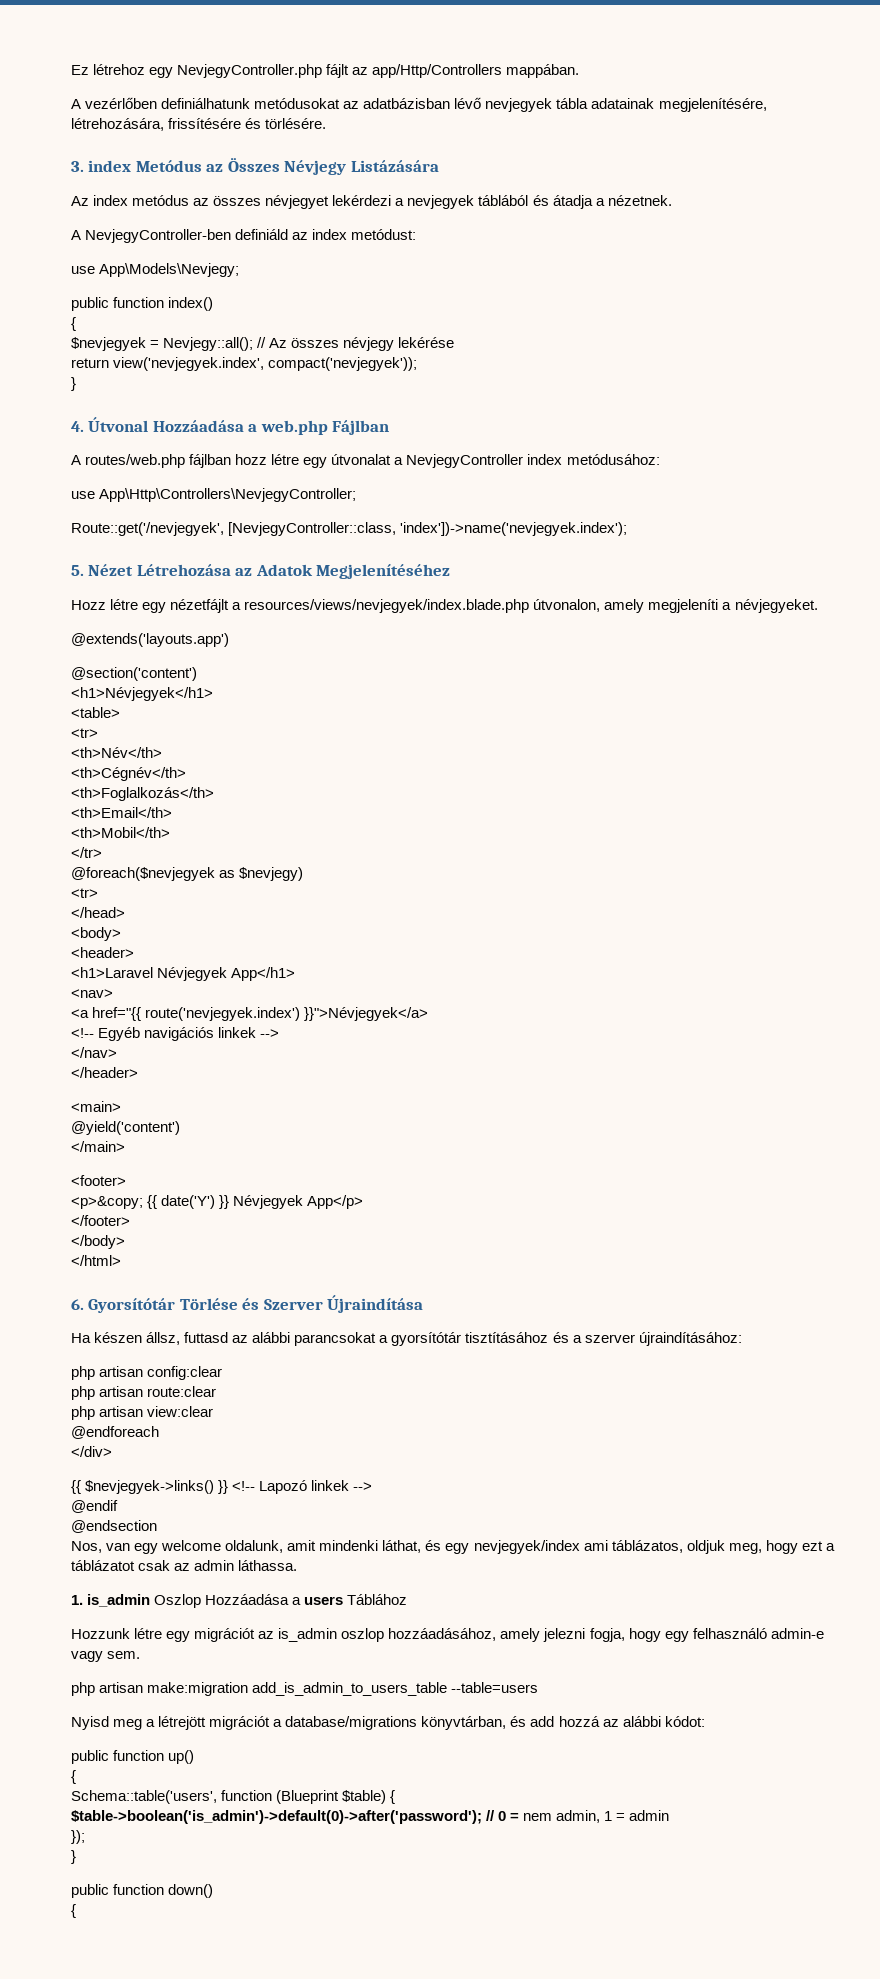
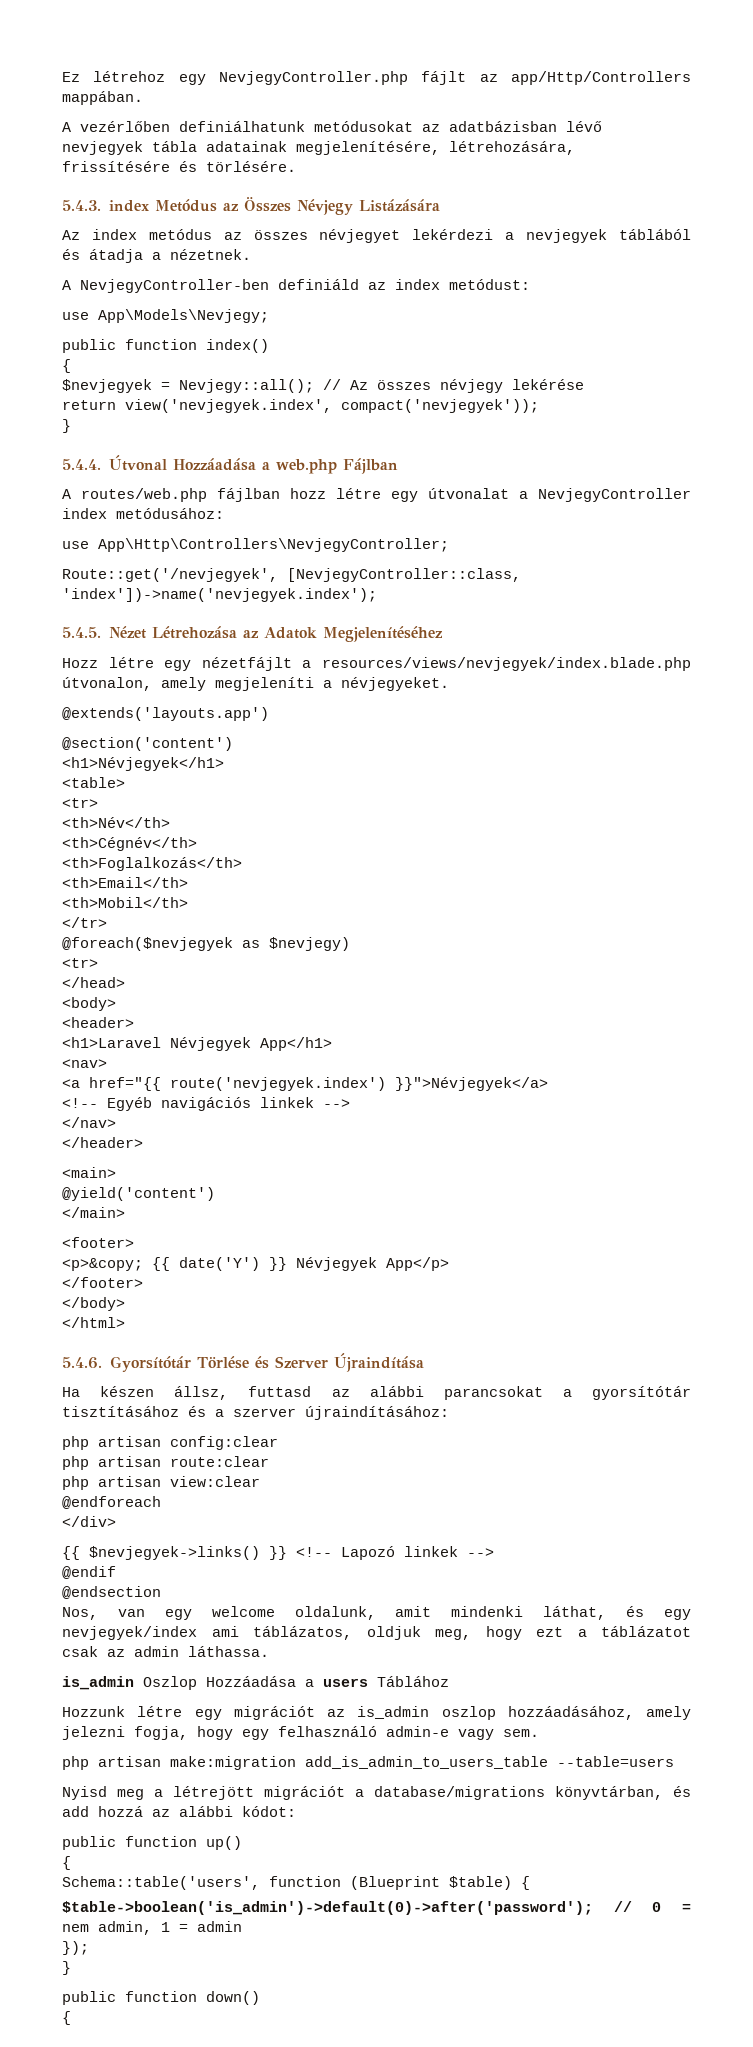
- 3. index Metódus az Összes Névjegy Listázására
+ 5.4.3. index Metódus az Összes Névjegy Listázására
- 4. Útvonal Hozzáadása a web.php Fájlban
+ 5.4.4. Útvonal Hozzáadása a web.php Fájlban
- 5. Nézet Létrehozása az Adatok Megjelenítéséhez
+ 5.4.5. Nézet Létrehozása az Adatok Megjelenítéséhez
- 6. Gyorsítótár Törlése és Szerver Újraindítása
+ 5.4.6. Gyorsítótár Törlése és Szerver Újraindítása
- 1. is_admin Oszlop Hozzáadása a users Táblához
+ is_admin Oszlop Hozzáadása a users Táblához

